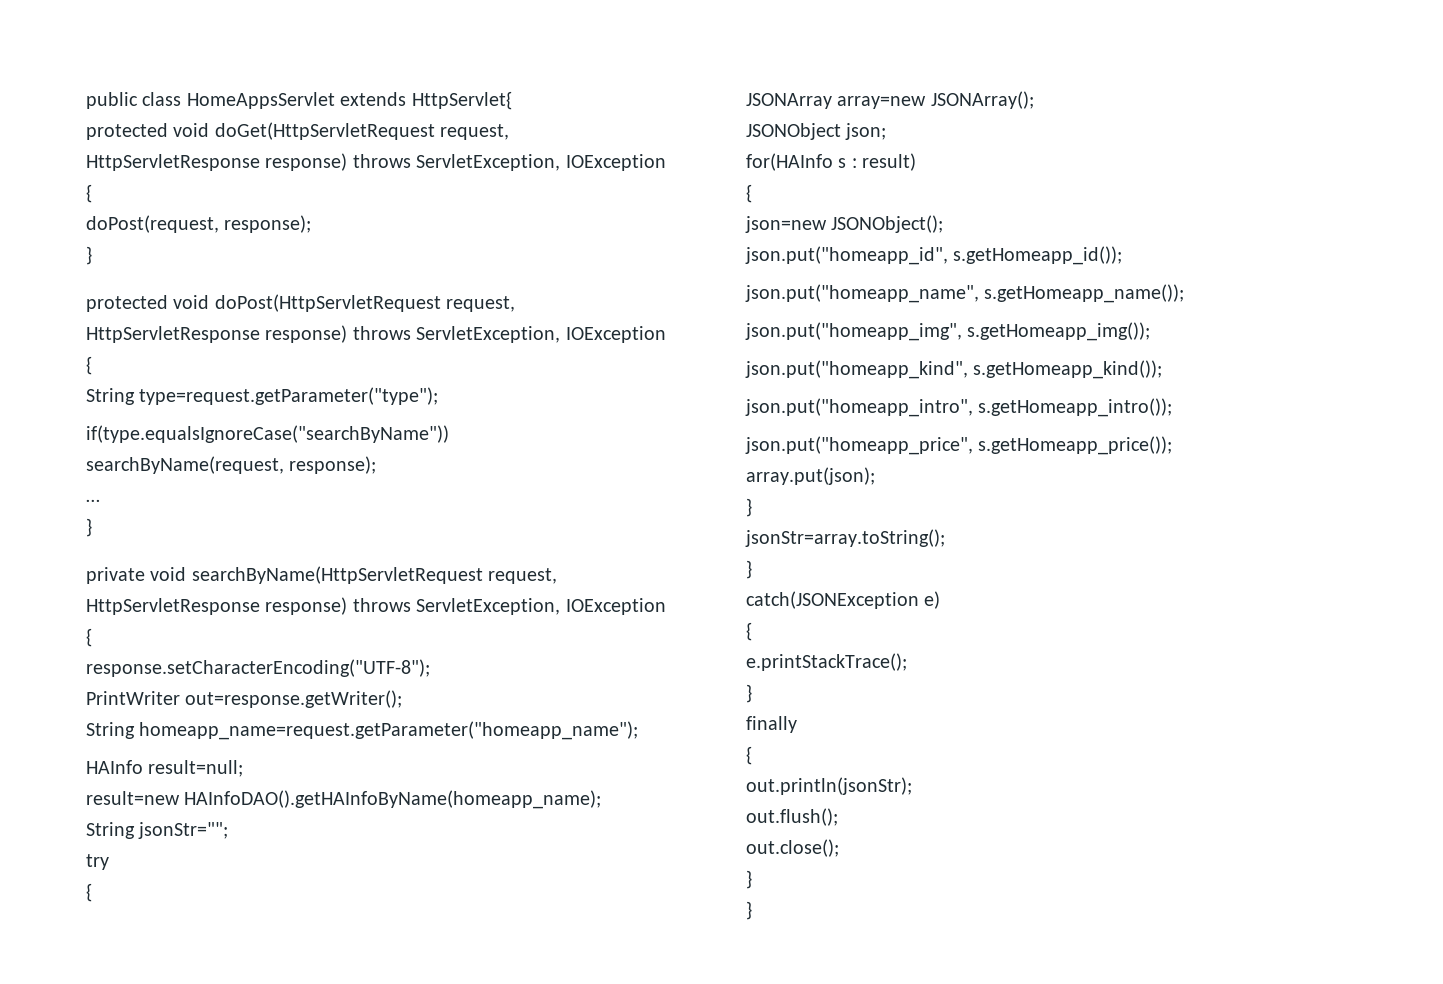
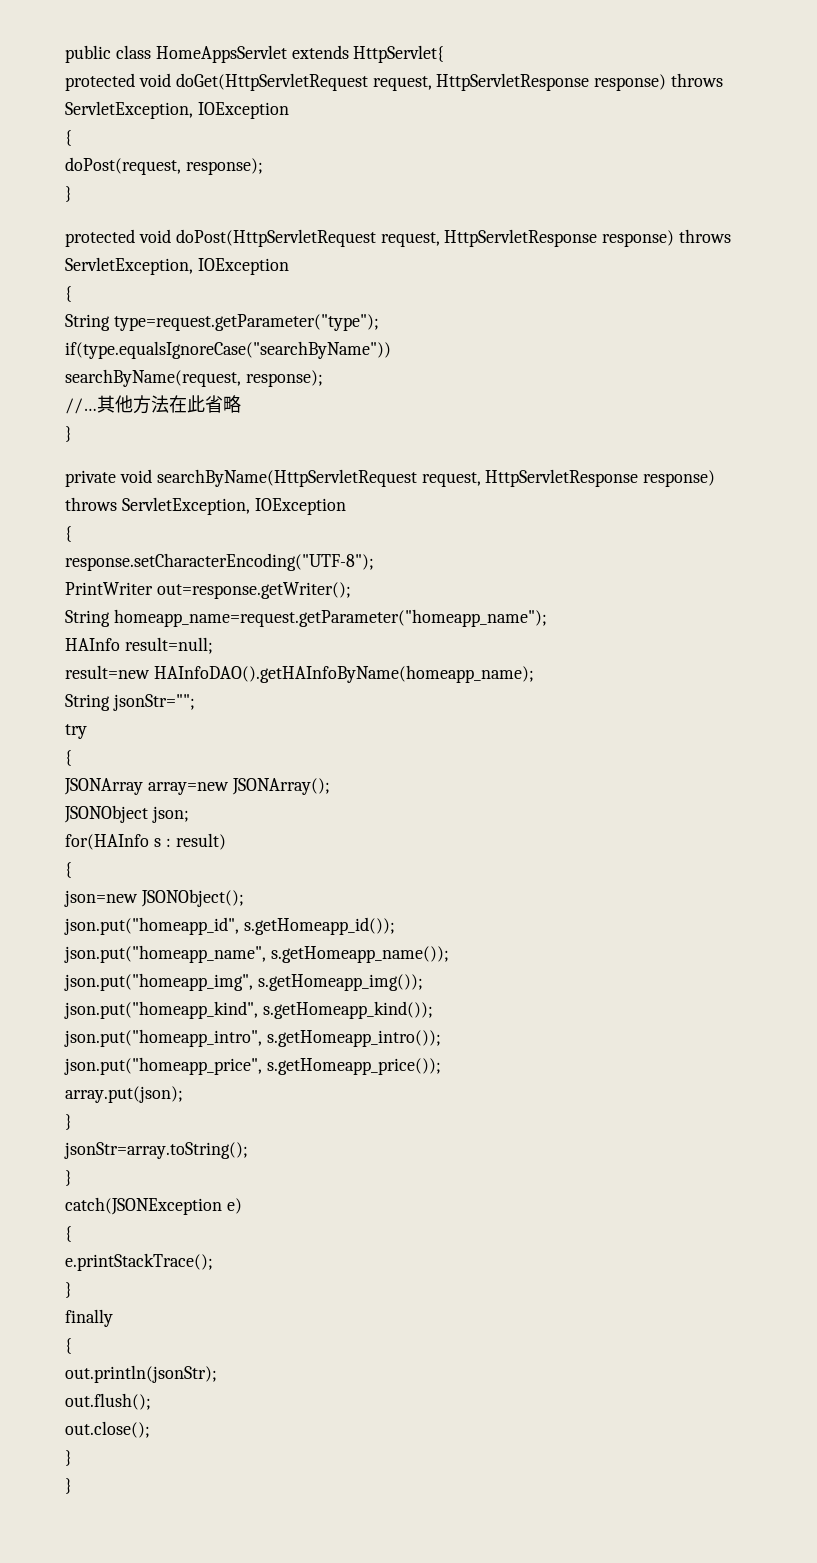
- …
+ //…其他方法在此省略

